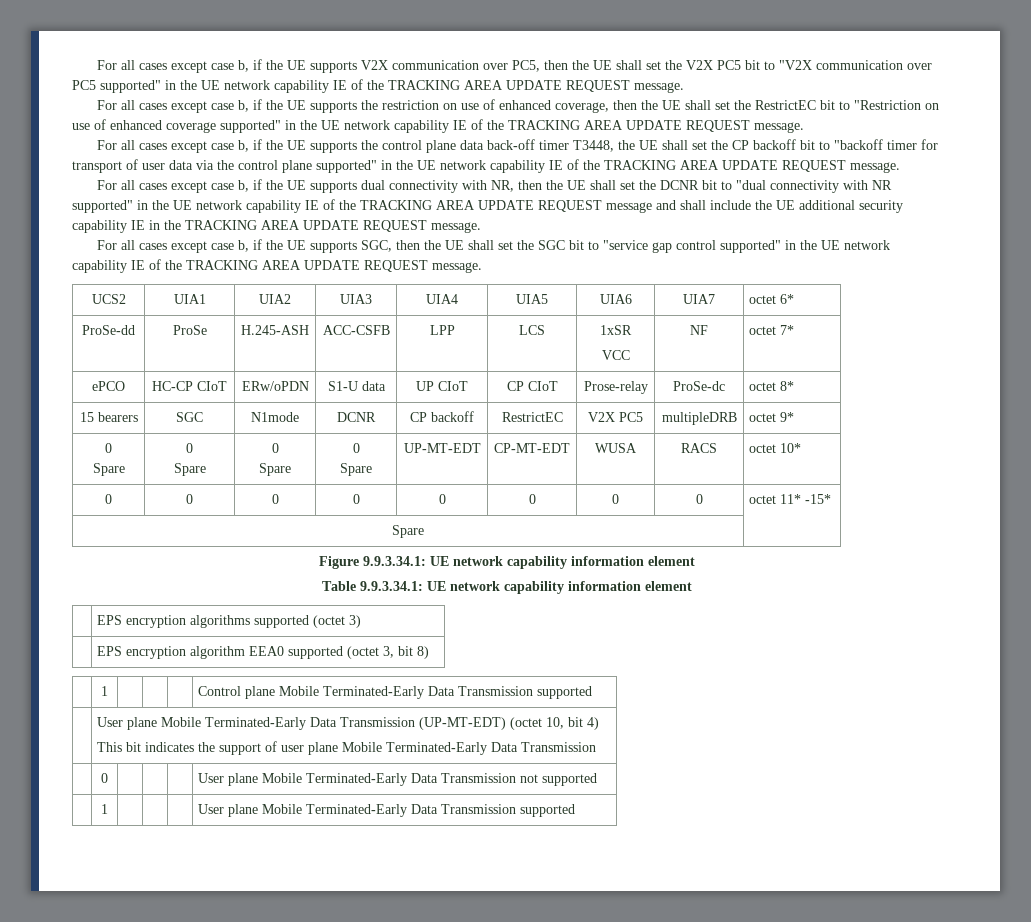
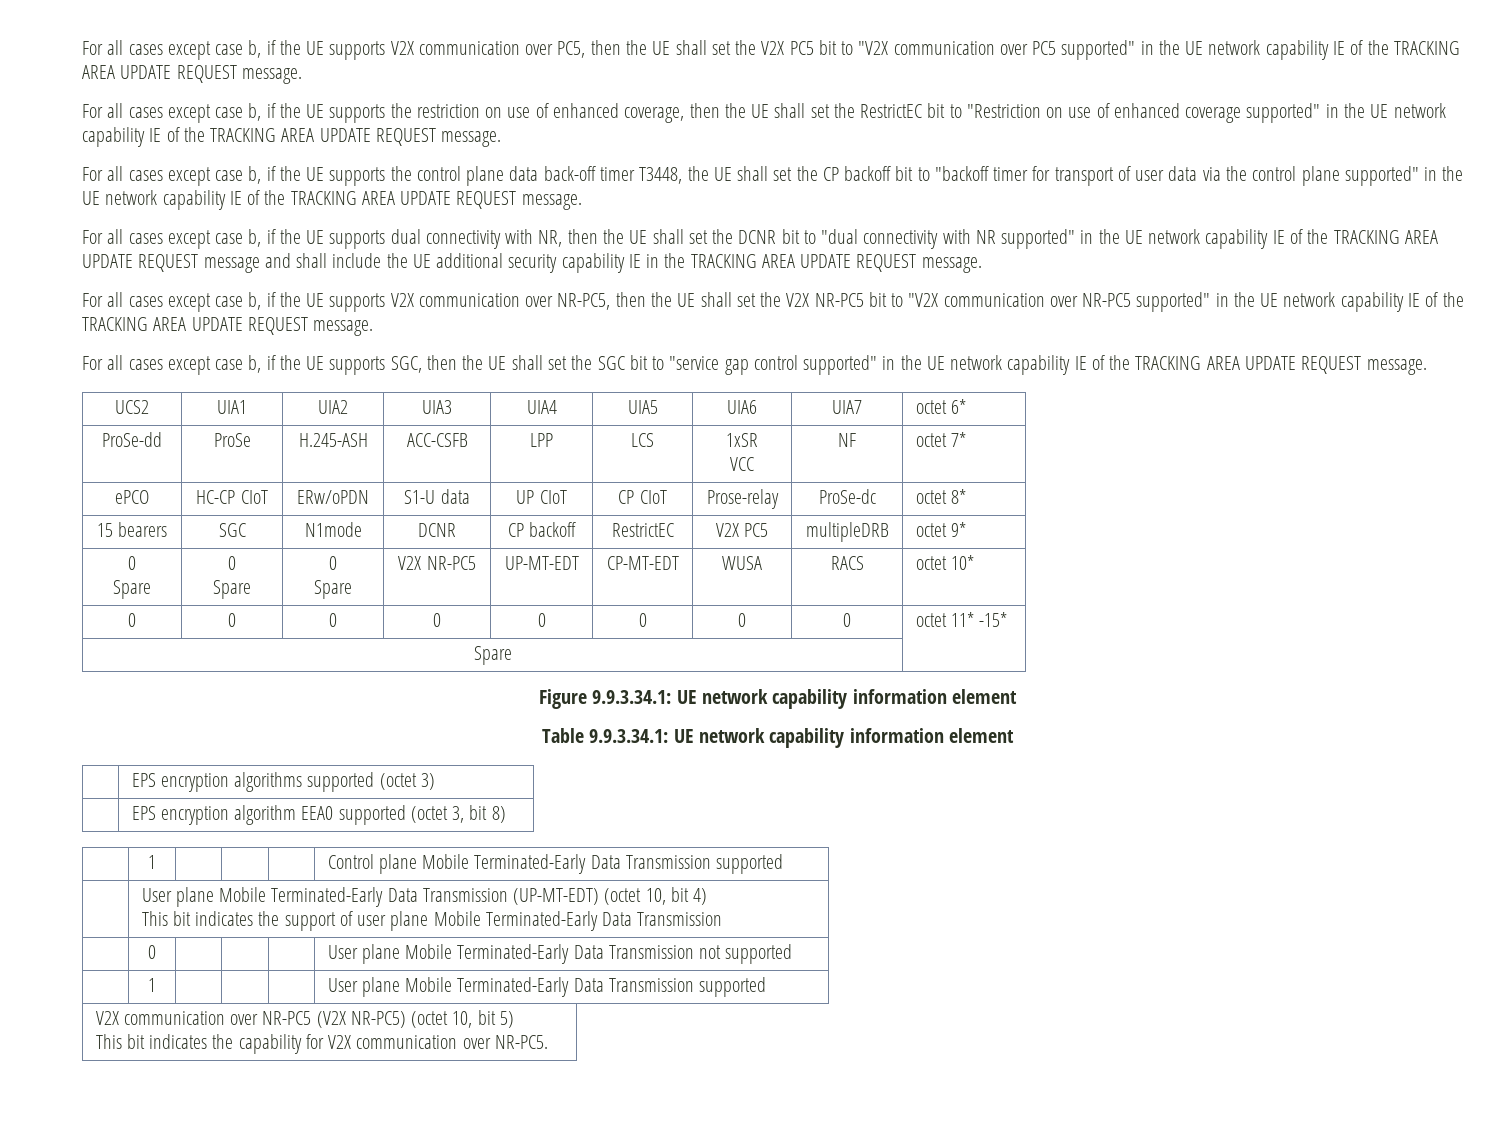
+ For all cases except case b, if the UE supports V2X communication over NR-PC5, then the UE shall set the V2X NR-PC5 bit to "V2X communication over NR-PC5 supported" in the UE network capability IE of the TRACKING AREA UPDATE REQUEST message.
  15 bearers | SGC | N1mode | DCNR | CP backoff | RestrictEC | V2X PC5 | multipleDRB | octet 9*
  0
  Spare | 0
  Spare | 0
- Spare | 0
- Spare | UP-MT-EDT | CP-MT-EDT | WUSA | RACS | octet 10*
+ Spare | V2X NR-PC5 | UP-MT-EDT | CP-MT-EDT | WUSA | RACS | octet 10*
+ V2X communication over NR-PC5 (V2X NR-PC5) (octet 10, bit 5)
+ This bit indicates the capability for V2X communication over NR-PC5.

